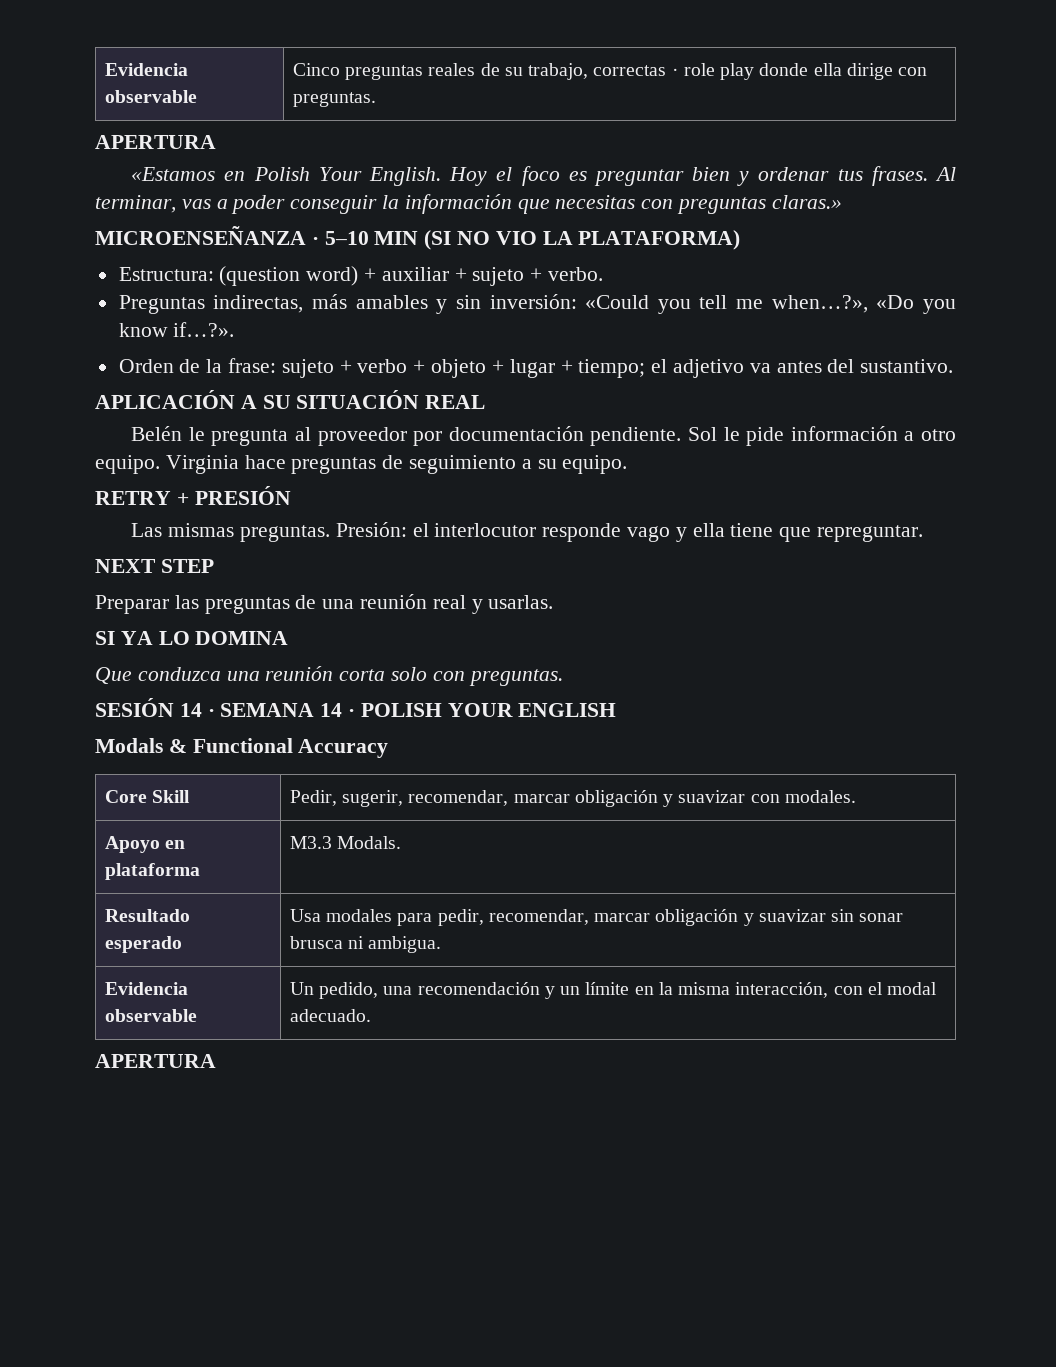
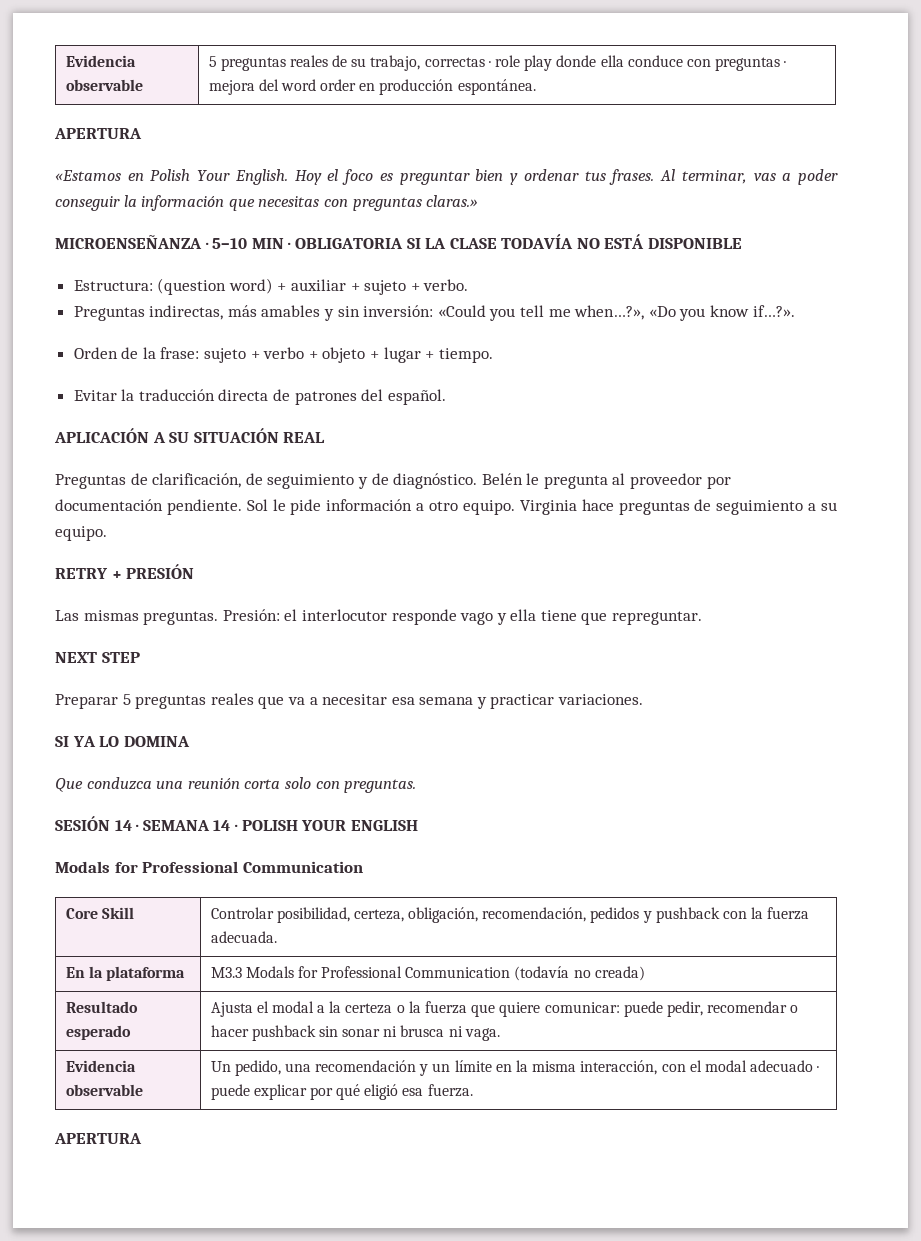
- Evidencia observable | Cinco preguntas reales de su trabajo, correctas · role play donde ella dirige con preguntas.
+ Evidencia observable | 5 preguntas reales de su trabajo, correctas · role play donde ella conduce con preguntas · mejora del word order en producción espontánea.
- MICROENSEÑANZA · 5–10 MIN (SI NO VIO LA PLATAFORMA)
+ MICROENSEÑANZA · 5–10 MIN · OBLIGATORIA SI LA CLASE TODAVÍA NO ESTÁ DISPONIBLE
- Orden de la frase: sujeto + verbo + objeto + lugar + tiempo; el adjetivo va antes del sustantivo.
+ Orden de la frase: sujeto + verbo + objeto + lugar + tiempo.
+ Evitar la traducción directa de patrones del español.
+ Preguntas de clarificación, de seguimiento y de diagnóstico.
- Preparar las preguntas de una reunión real y usarlas.
+ Preparar 5 preguntas reales que va a necesitar esa semana y practicar variaciones.
  SESIÓN 14 · SEMANA 14 · POLISH YOUR ENGLISH
- Modals & Functional Accuracy
+ Modals for Professional Communication
- Core Skill | Pedir, sugerir, recomendar, marcar obligación y suavizar con modales.
- Apoyo en plataforma | M3.3 Modals.
- Resultado esperado | Usa modales para pedir, recomendar, marcar obligación y suavizar sin sonar brusca ni ambigua.
+ Core Skill | Controlar posibilidad, certeza, obligación, recomendación, pedidos y pushback con la fuerza adecuada.
+ En la plataforma | M3.3 Modals for Professional Communication (todavía no creada)
+ Resultado esperado | Ajusta el modal a la certeza o la fuerza que quiere comunicar: puede pedir, recomendar o hacer pushback sin sonar ni brusca ni vaga.
- Evidencia observable | Un pedido, una recomendación y un límite en la misma interacción, con el modal adecuado.
+ Evidencia observable | Un pedido, una recomendación y un límite en la misma interacción, con el modal adecuado · puede explicar por qué eligió esa fuerza.

